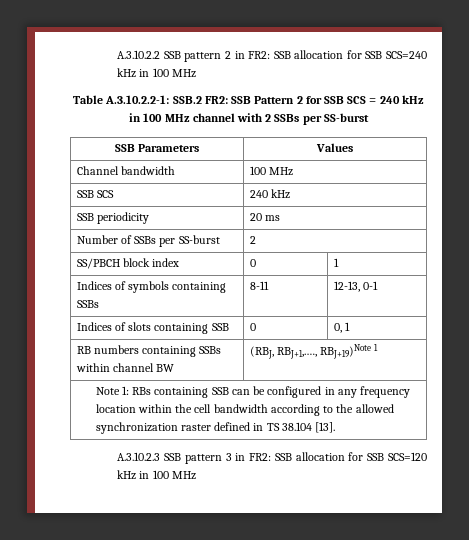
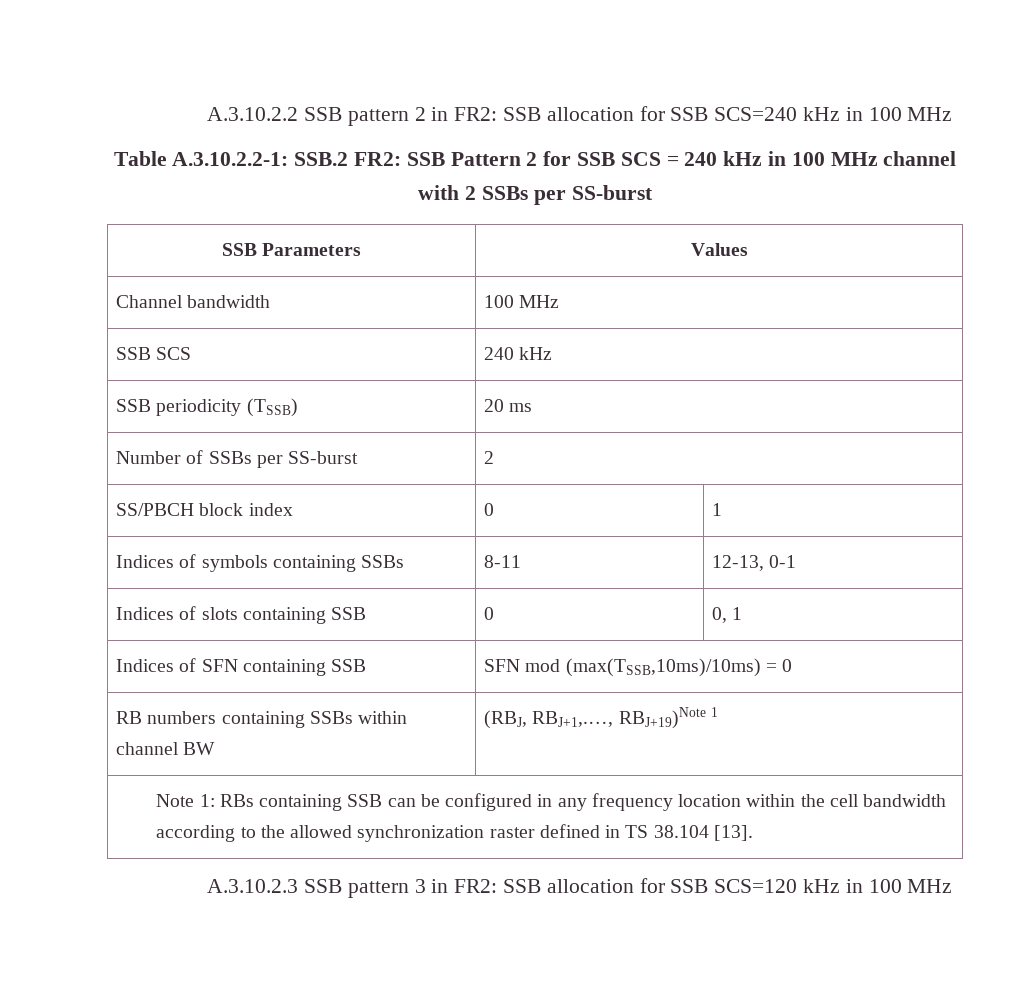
- SSB periodicity | 20 ms
+ SSB periodicity (TSSB) | 20 ms
+ Indices of SFN containing SSB | SFN mod (max(TSSB,10ms)/10ms) = 0

